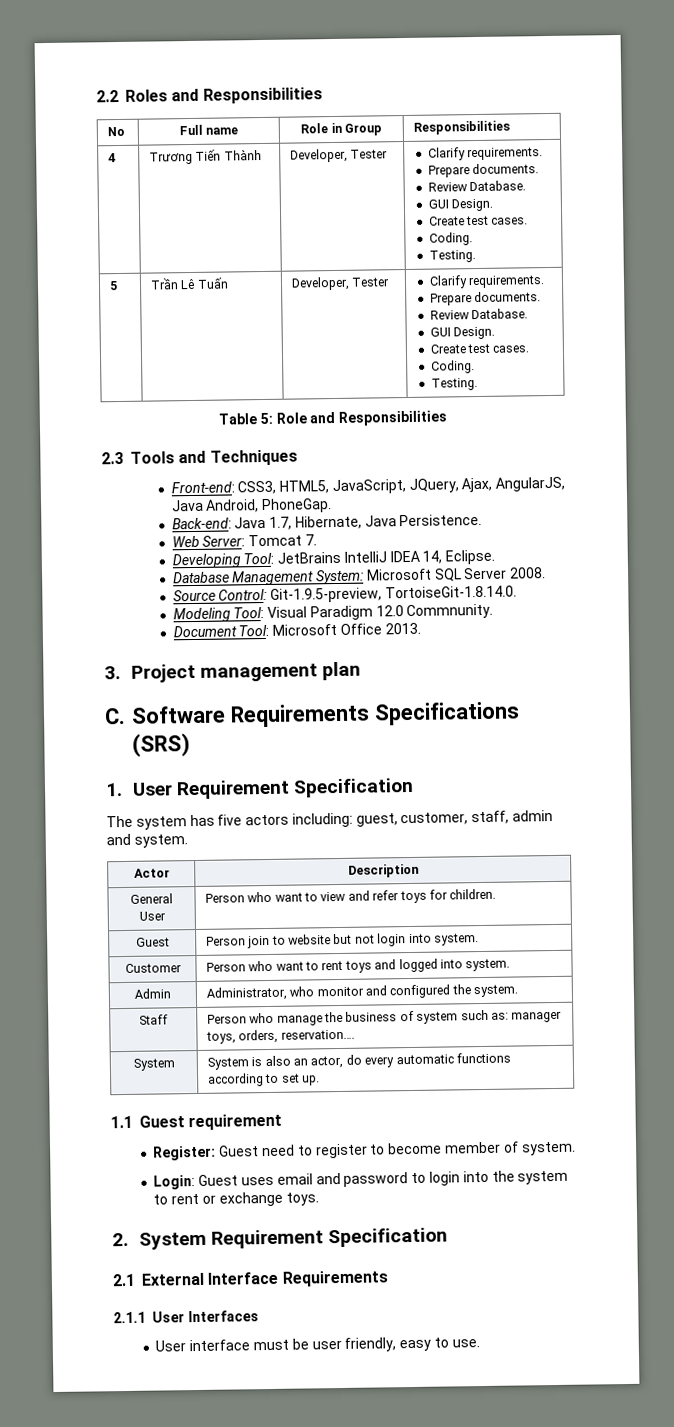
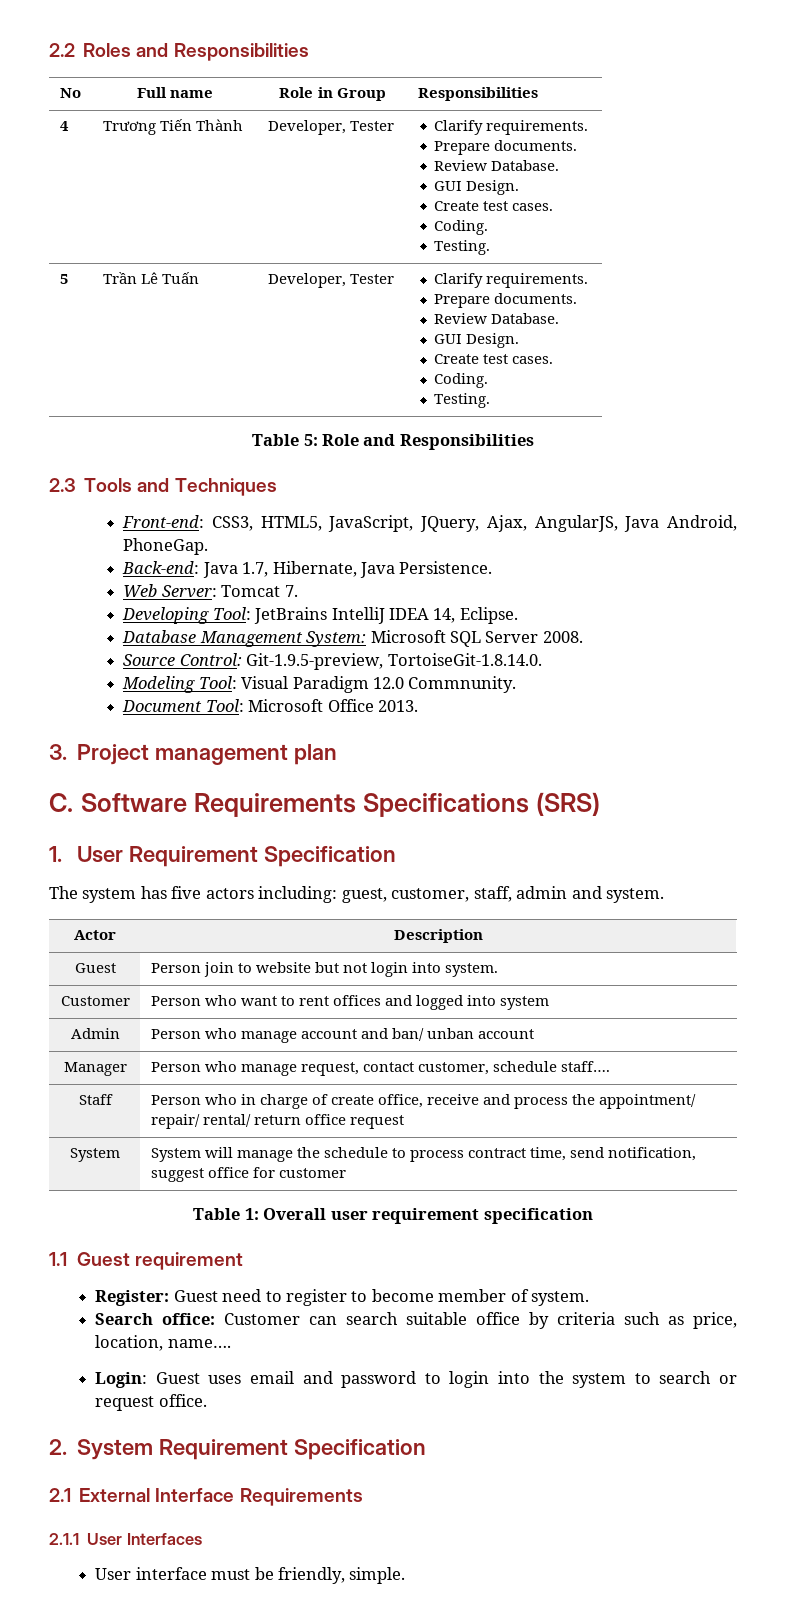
- General User | Person who want to view and refer toys for children.
- Customer | Person who want to rent toys and logged into system.
+ Customer | Person who want to rent offices and logged into system
- Admin | Administrator, who monitor and configured the system.
- Staff | Person who manage the business of system such as: manager toys, orders, reservation….
- System | System is also an actor, do every automatic functions according to set up.
+ Admin | Person who manage account and ban/ unban account
+ Manager | Person who manage request, contact customer, schedule staff….
+ Staff | Person who in charge of create office, receive and process the appointment/ repair/ rental/ return office request
+ System | System will manage the schedule to process contract time, send notification, suggest office for customer
+ Table 1: Overall user requirement specification
+ Search office: Customer can search suitable office by criteria such as price, location, name….
- Login: Guest uses email and password to login into the system to rent or exchange toys.
+ Login: Guest uses email and password to login into the system to search or request office.
- User interface must be user friendly, easy to use.
+ User interface must be friendly, simple.

